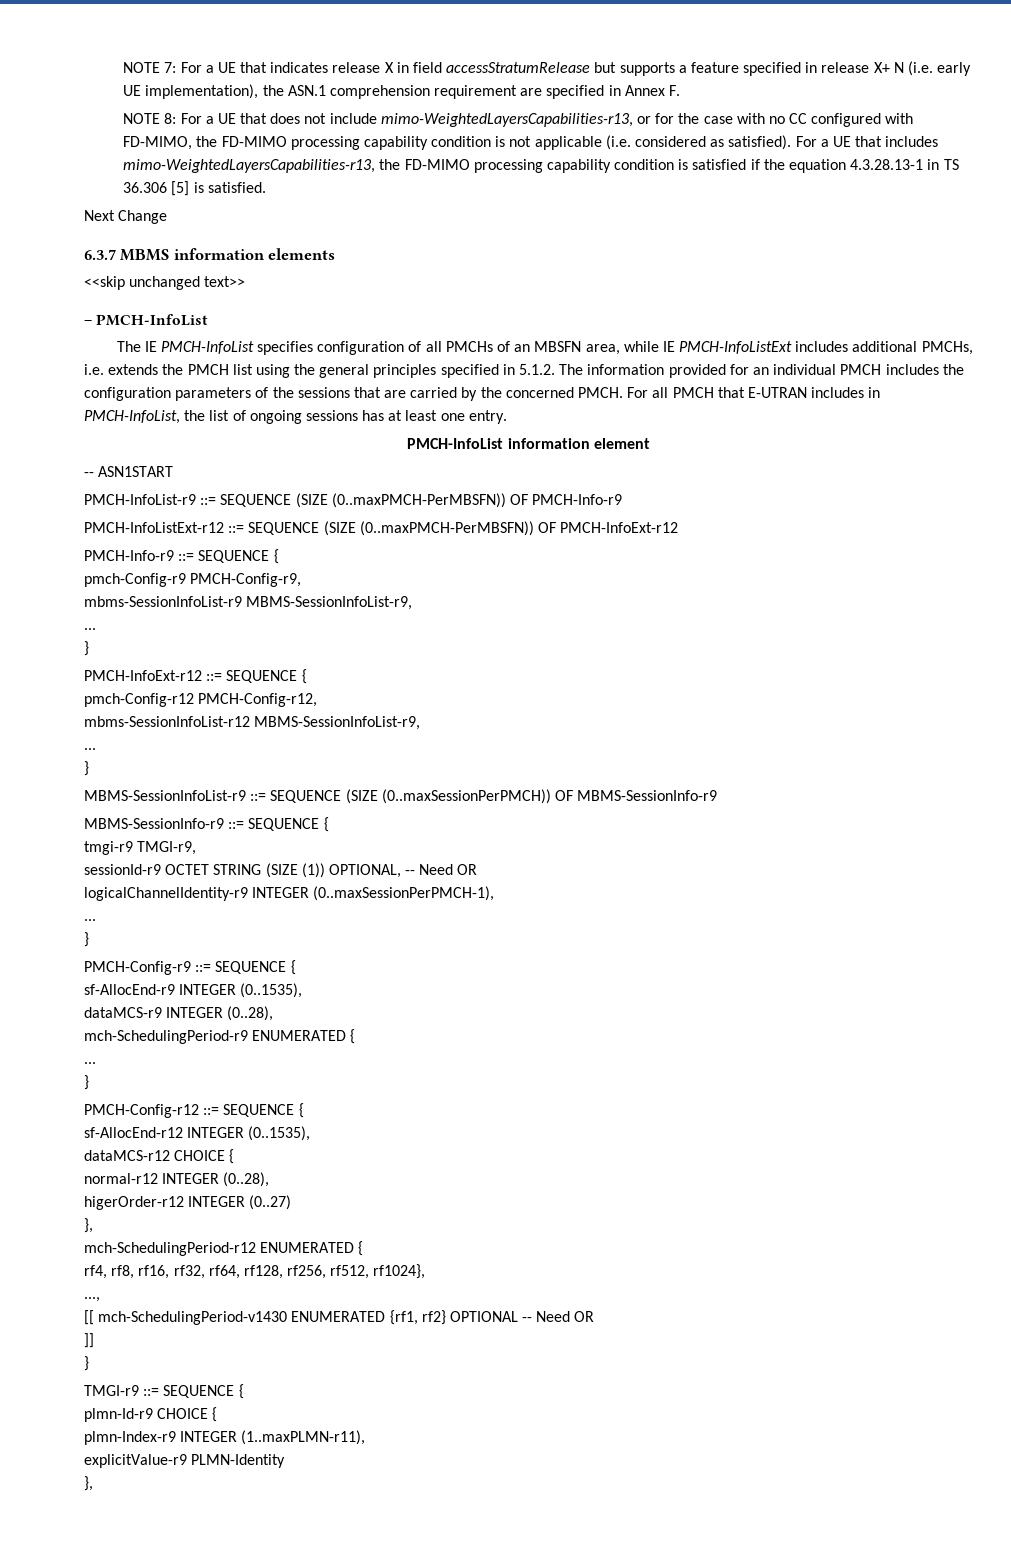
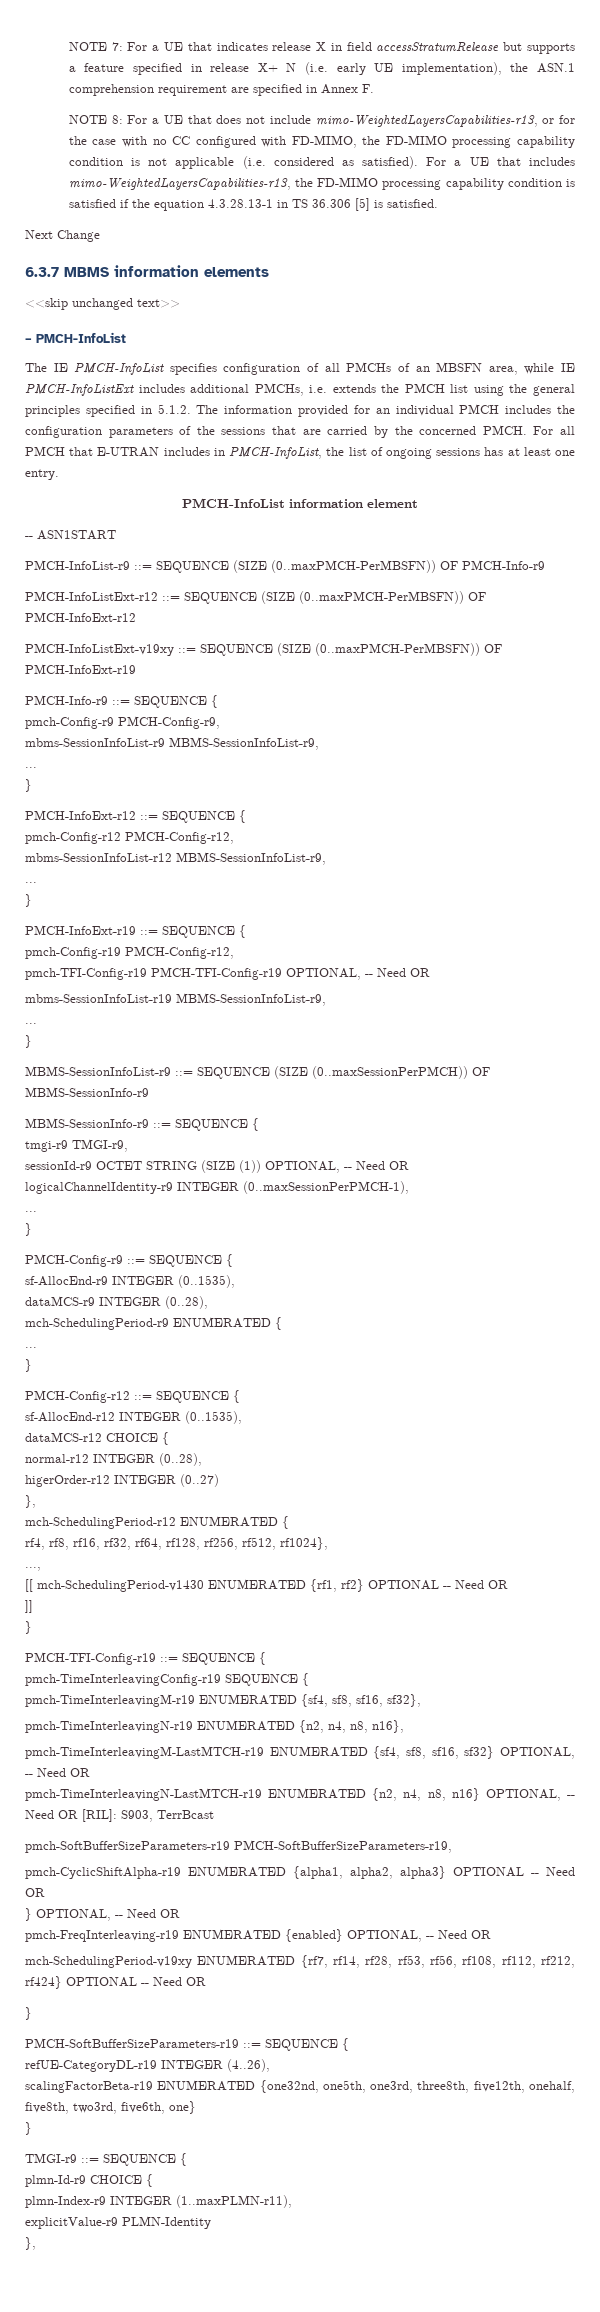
+ PMCH-InfoListExt-v19xy ::= SEQUENCE (SIZE (0..maxPMCH-PerMBSFN)) OF PMCH-InfoExt-r19
+ PMCH-InfoExt-r19 ::= SEQUENCE {
+ pmch-Config-r19 PMCH-Config-r12,
+ pmch-TFI-Config-r19 PMCH-TFI-Config-r19 OPTIONAL, -- Need OR
+ mbms-SessionInfoList-r19 MBMS-SessionInfoList-r9,
+ ...
+ }
+ PMCH-TFI-Config-r19 ::= SEQUENCE {
+ pmch-TimeInterleavingConfig-r19 SEQUENCE {
+ pmch-TimeInterleavingM-r19 ENUMERATED {sf4, sf8, sf16, sf32},
+ pmch-TimeInterleavingN-r19 ENUMERATED {n2, n4, n8, n16},
+ pmch-TimeInterleavingM-LastMTCH-r19 ENUMERATED {sf4, sf8, sf16, sf32} OPTIONAL, -- Need OR
+ pmch-TimeInterleavingN-LastMTCH-r19 ENUMERATED {n2, n4, n8, n16} OPTIONAL, -- Need OR [RIL]: S903, TerrBcast
+ pmch-SoftBufferSizeParameters-r19 PMCH-SoftBufferSizeParameters-r19,
+ pmch-CyclicShiftAlpha-r19 ENUMERATED {alpha1, alpha2, alpha3} OPTIONAL -- Need OR
+ } OPTIONAL, -- Need OR
+ pmch-FreqInterleaving-r19 ENUMERATED {enabled} OPTIONAL, -- Need OR
+ mch-SchedulingPeriod-v19xy ENUMERATED {rf7, rf14, rf28, rf53, rf56, rf108, rf112, rf212, rf424} OPTIONAL -- Need OR
+ }
+ PMCH-SoftBufferSizeParameters-r19 ::= SEQUENCE {
+ refUE-CategoryDL-r19 INTEGER (4..26),
+ scalingFactorBeta-r19 ENUMERATED {one32nd, one5th, one3rd, three8th, five12th, onehalf, five8th, two3rd, five6th, one}
+ }

